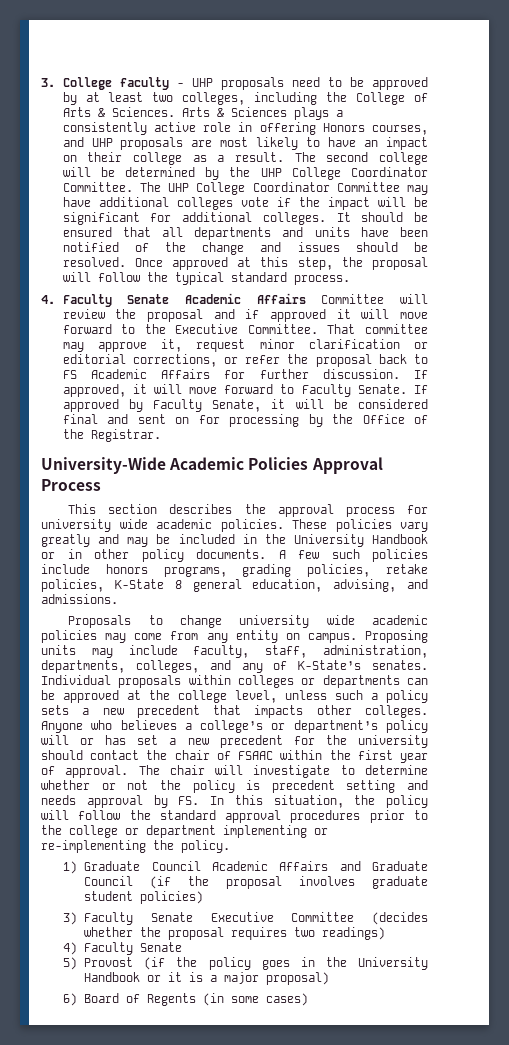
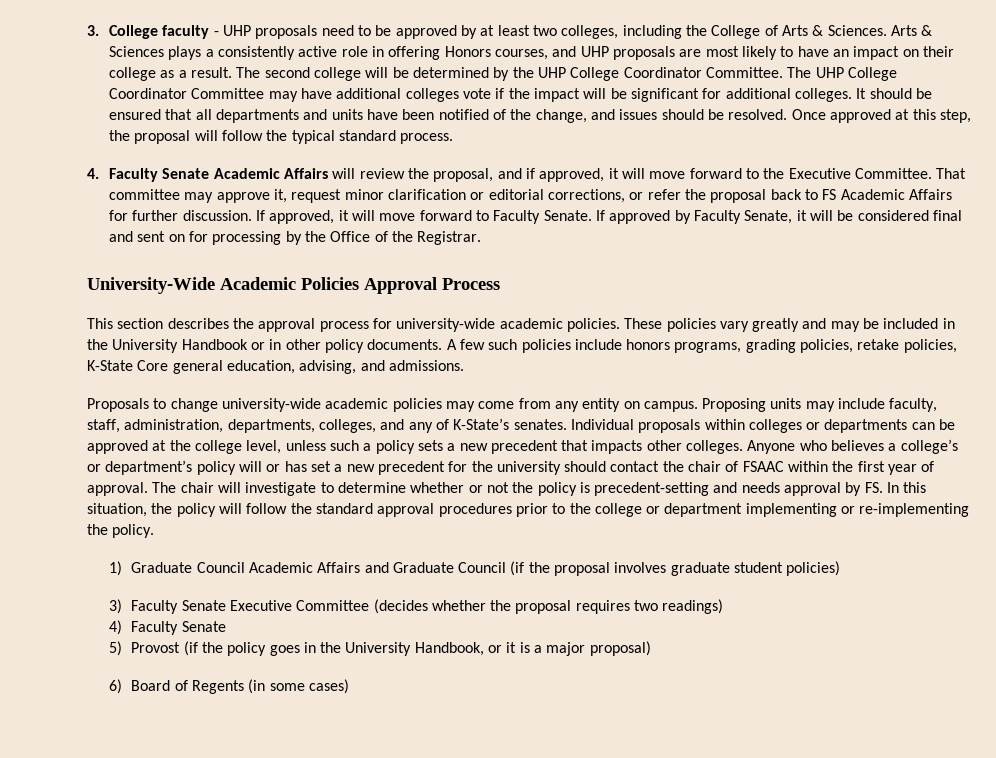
- It should be ensured that all departments and units have been notified of the change and issues should be resolved.
+ It should be ensured that all departments and units have been notified of the change, and issues should be resolved.
- 4. Faculty Senate Academic Affairs Committee will review the proposal and if approved it will move forward to the Executive Committee.
+ 4. Faculty Senate Academic Affairs will review the proposal, and if approved, it will move forward to the Executive Committee.
- This section describes the approval process for university wide academic policies.
+ This section describes the approval process for university-wide academic policies.
- A few such policies include honors programs, grading policies, retake policies, K-State 8 general education, advising, and admissions.
+ A few such policies include honors programs, grading policies, retake policies, K-State Core general education, advising, and admissions.
- Proposals to change university wide academic policies may come from any entity on campus.
+ Proposals to change university-wide academic policies may come from any entity on campus.
- The chair will investigate to determine whether or not the policy is precedent setting and needs approval by FS. In this situation, the policy will follow the standard approval procedures prior to the college or department implementing or re-implementing the policy.
+ The chair will investigate to determine whether or not the policy is precedent-setting and needs approval by FS. In this situation, the policy will follow the standard approval procedures prior to the college or department implementing or re-implementing the policy.
- 5) Provost (if the policy goes in the University Handbook or it is a major proposal)
+ 5) Provost (if the policy goes in the University Handbook, or it is a major proposal)

